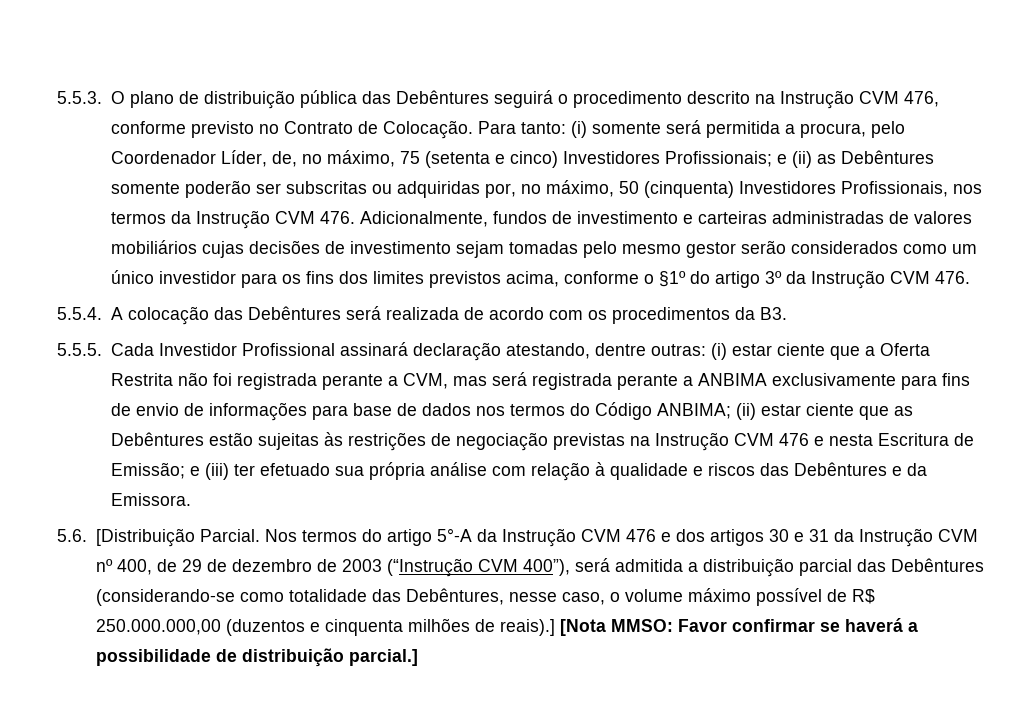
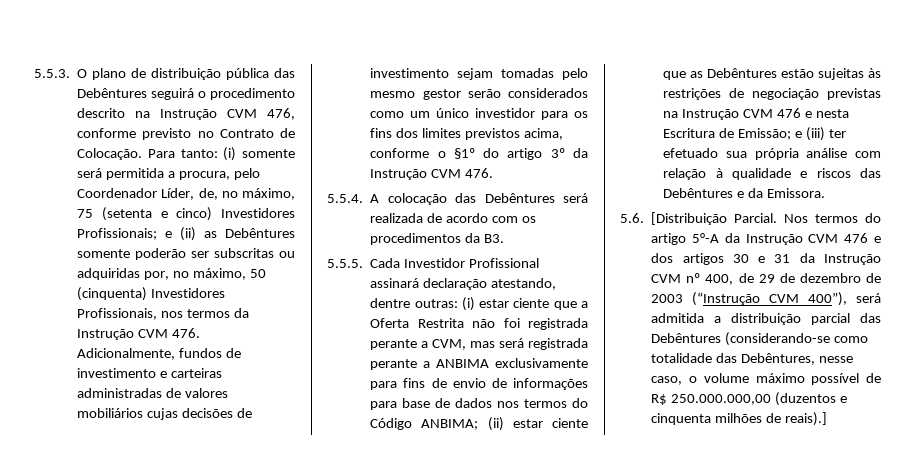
- [Nota MMSO: Favor confirmar se haverá a possibilidade de distribuição parcial.]

